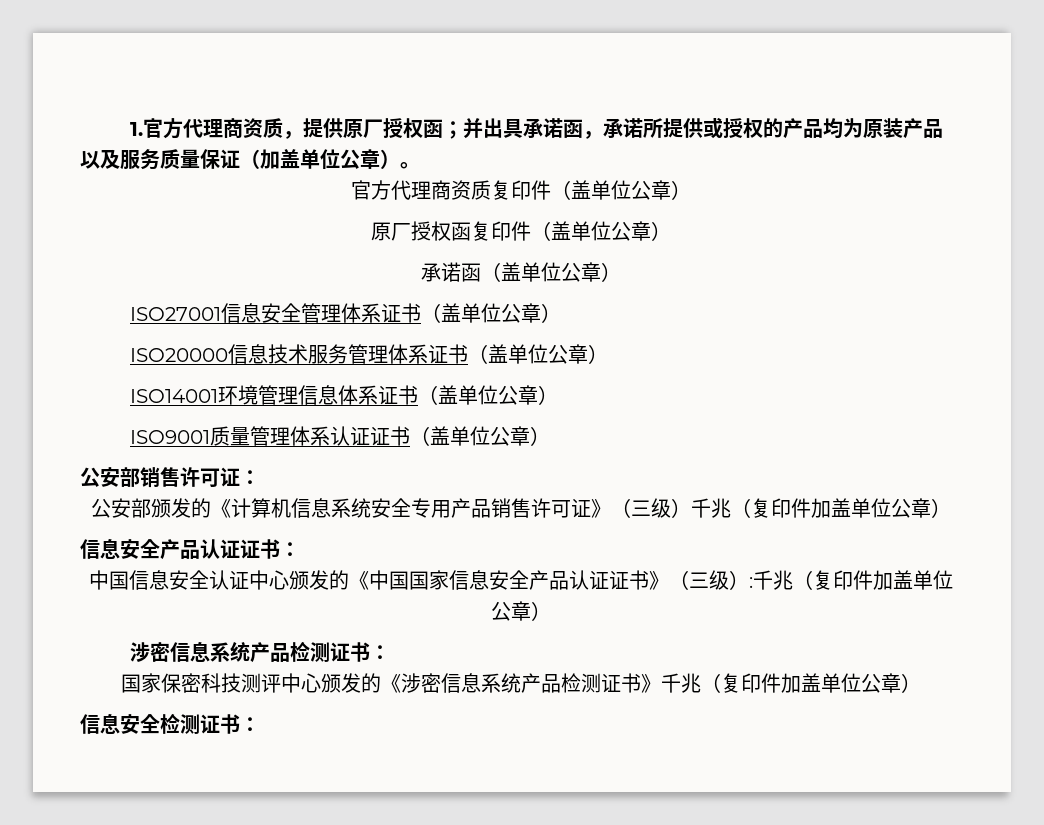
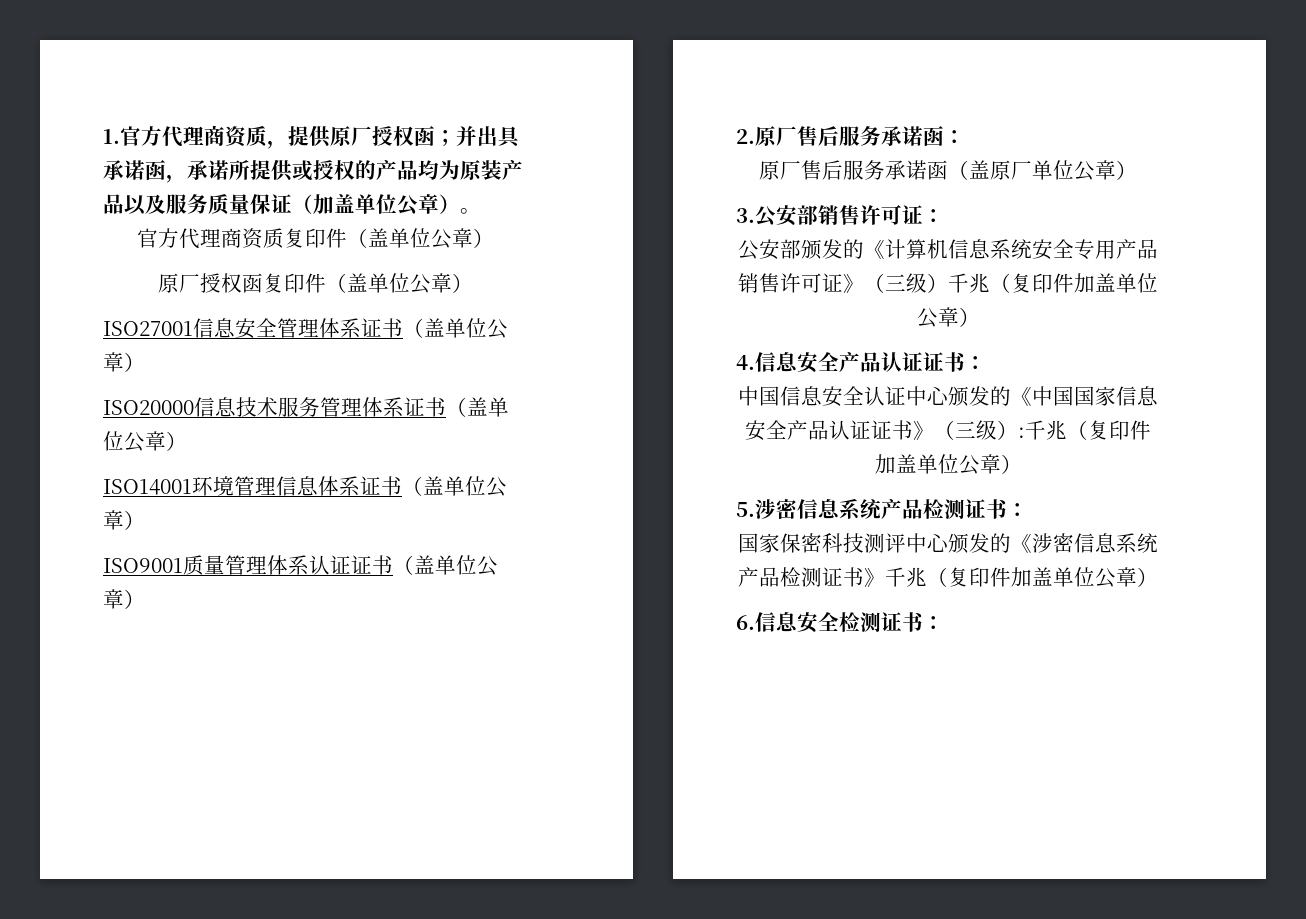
- 承诺函（盖单位公章）
- 公安部销售许可证：
+ 2.原厂售后服务承诺函：
+ 原厂售后服务承诺函（盖原厂单位公章）
+ 3.公安部销售许可证：
- 信息安全产品认证证书：
+ 4.信息安全产品认证证书：
- 涉密信息系统产品检测证书：
+ 5.涉密信息系统产品检测证书：
- 信息安全检测证书：
+ 6.信息安全检测证书：

